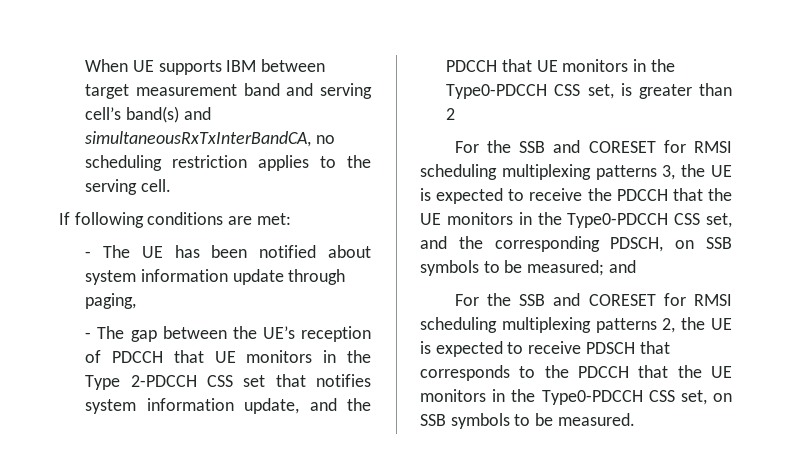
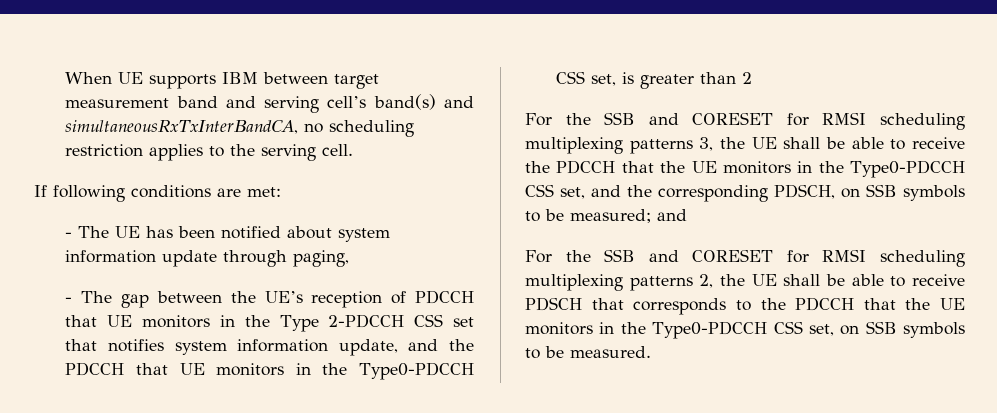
- For the SSB and CORESET for RMSI scheduling multiplexing patterns 3, the UE is expected to receive the PDCCH that the UE monitors in the Type0-PDCCH CSS set, and the corresponding PDSCH, on SSB symbols to be measured; and
+ For the SSB and CORESET for RMSI scheduling multiplexing patterns 3, the UE shall be able to receive the PDCCH that the UE monitors in the Type0-PDCCH CSS set, and the corresponding PDSCH, on SSB symbols to be measured; and
- For the SSB and CORESET for RMSI scheduling multiplexing patterns 2, the UE is expected to receive PDSCH that corresponds to the PDCCH that the UE monitors in the Type0-PDCCH CSS set, on SSB symbols to be measured.
+ For the SSB and CORESET for RMSI scheduling multiplexing patterns 2, the UE shall be able to receive PDSCH that corresponds to the PDCCH that the UE monitors in the Type0-PDCCH CSS set, on SSB symbols to be measured.

